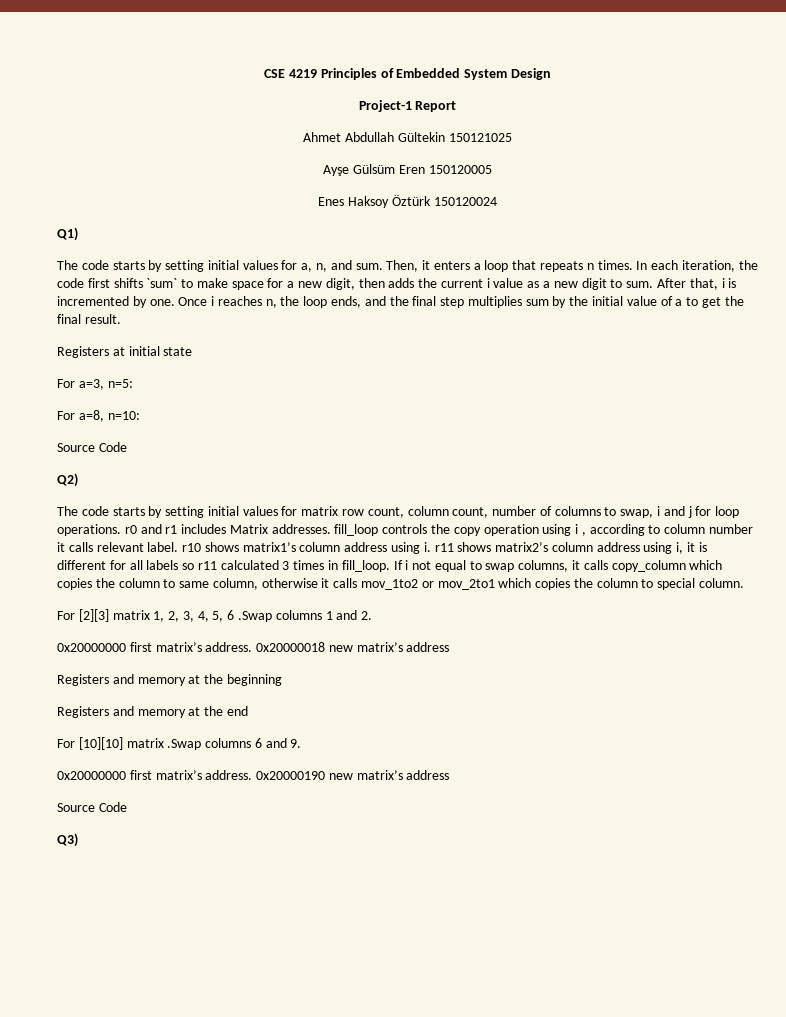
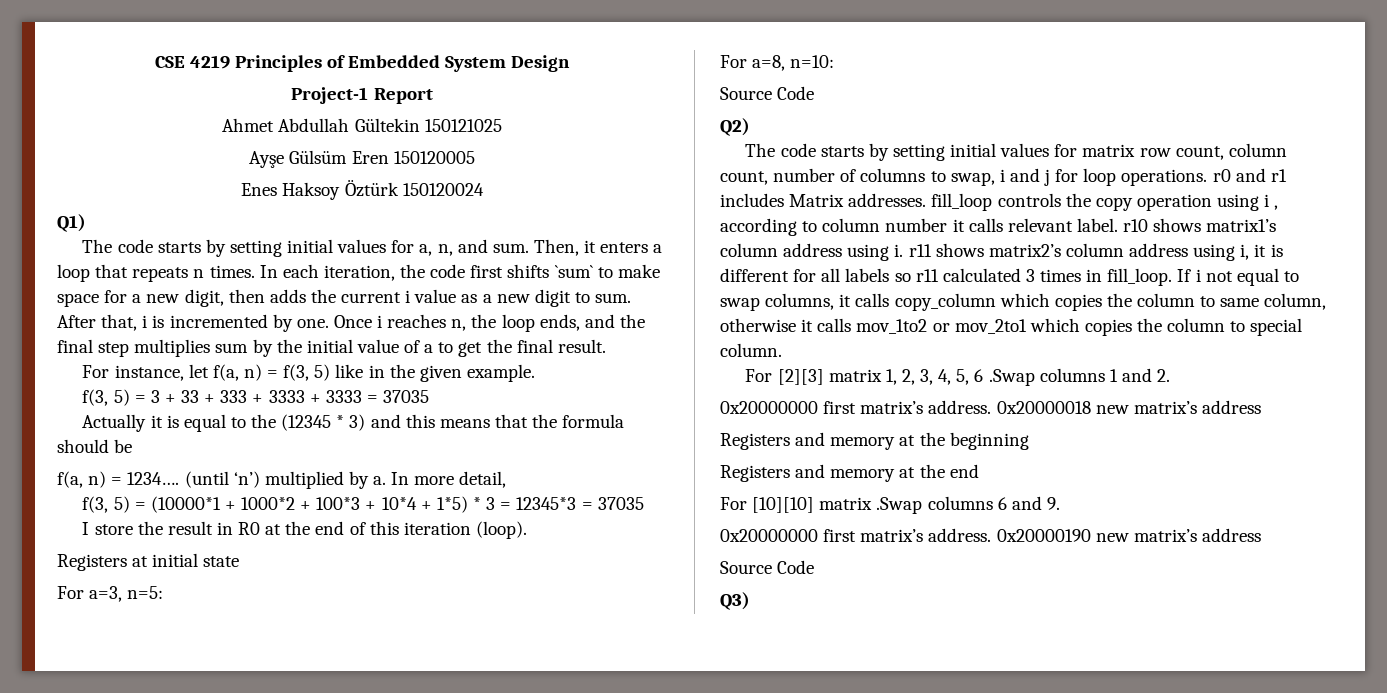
+ For instance, let f(a, n) = f(3, 5) like in the given example.
+ f(3, 5) = 3 + 33 + 333 + 3333 + 3333 = 37035
+ Actually it is equal to the (12345 * 3) and this means that the formula should be
+ f(a, n) = 1234…. (until ‘n’) multiplied by a. In more detail,
+ f(3, 5) = (10000*1 + 1000*2 + 100*3 + 10*4 + 1*5) * 3 = 12345*3 = 37035
+ I store the result in R0 at the end of this iteration (loop).

